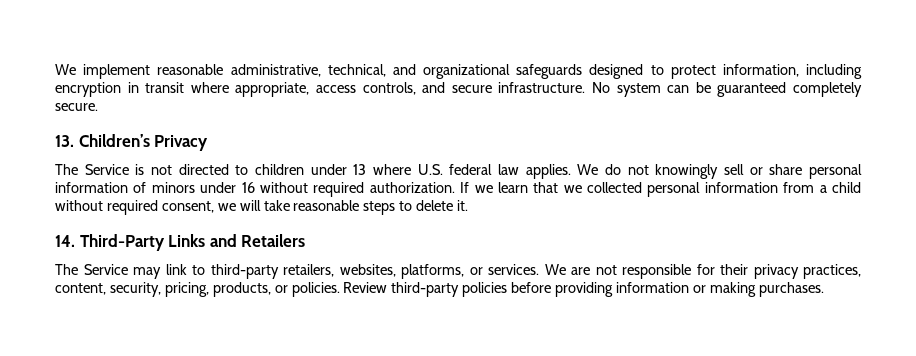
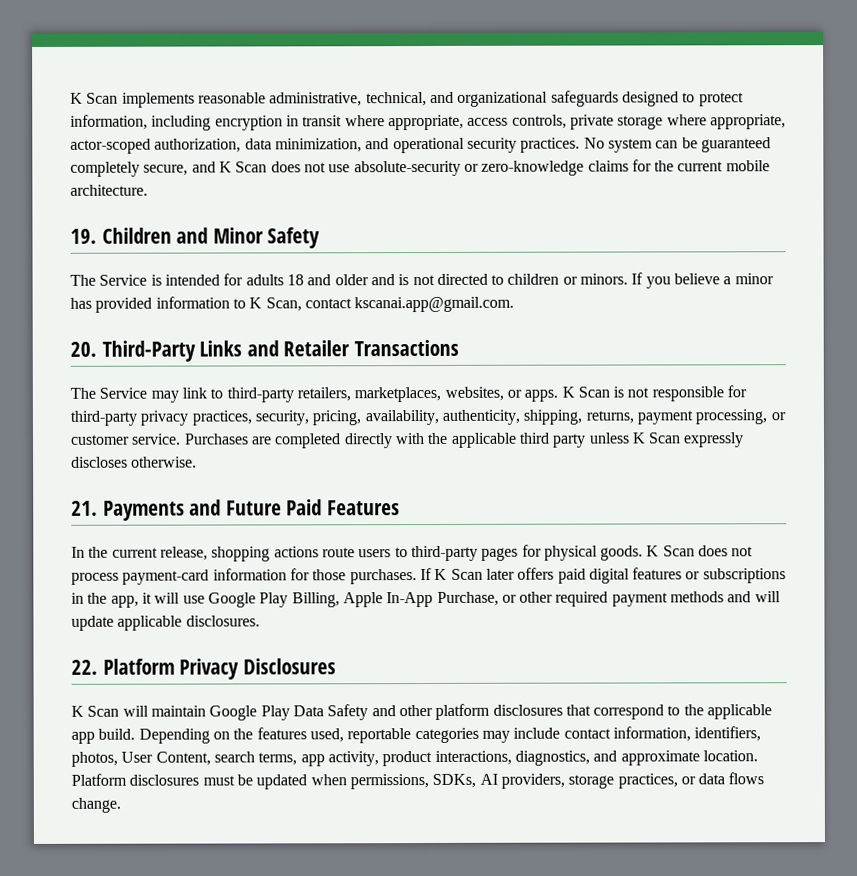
- We implement reasonable administrative, technical, and organizational safeguards designed to protect information, including encryption in transit where appropriate, access controls, and secure infrastructure.
+ K Scan implements reasonable administrative, technical, and organizational safeguards designed to protect information, including encryption in transit where appropriate, access controls, private storage where appropriate, actor-scoped authorization, data minimization, and operational security practices.
- No system can be guaranteed completely secure.
- 13. Children’s Privacy
- The Service is not directed to children under 13 where U.S. federal law applies. We do not knowingly sell or share personal information of minors under 16 without required authorization. If we learn that we collected personal information from a child without required consent, we will take reasonable steps to delete it.
- 14. Third-Party Links and Retailers
+ No system can be guaranteed completely secure, and K Scan does not use absolute-security or zero-knowledge claims for the current mobile architecture.
+ 19. Children and Minor Safety
+ The Service is intended for adults 18 and older and is not directed to children or minors. If you believe a minor has provided information to K Scan, contact kscanai.app@gmail.com.
+ 20. Third-Party Links and Retailer Transactions
- The Service may link to third-party retailers, websites, platforms, or services. We are not responsible for their privacy practices, content, security, pricing, products, or policies. Review third-party policies before providing information or making purchases.
+ The Service may link to third-party retailers, marketplaces, websites, or apps. K Scan is not responsible for third-party privacy practices, security, pricing, availability, authenticity, shipping, returns, payment processing, or customer service. Purchases are completed directly with the applicable third party unless K Scan expressly discloses otherwise.
+ 21. Payments and Future Paid Features
+ In the current release, shopping actions route users to third-party pages for physical goods. K Scan does not process payment-card information for those purchases. If K Scan later offers paid digital features or subscriptions in the app, it will use Google Play Billing, Apple In-App Purchase, or other required payment methods and will update applicable disclosures.
+ 22. Platform Privacy Disclosures
+ K Scan will maintain Google Play Data Safety and other platform disclosures that correspond to the applicable app build. Depending on the features used, reportable categories may include contact information, identifiers, photos, User Content, search terms, app activity, product interactions, diagnostics, and approximate location. Platform disclosures must be updated when permissions, SDKs, AI providers, storage practices, or data flows change.

